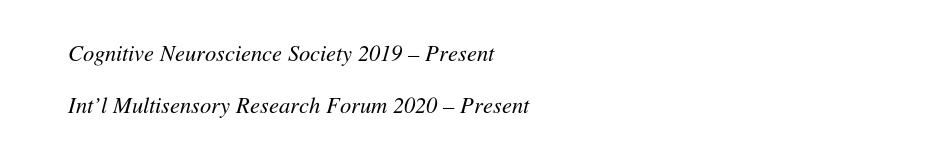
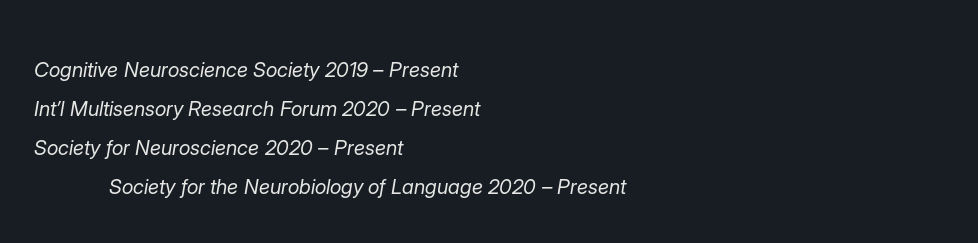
+ Society for Neuroscience 2020 – Present
+ Society for the Neurobiology of Language 2020 – Present

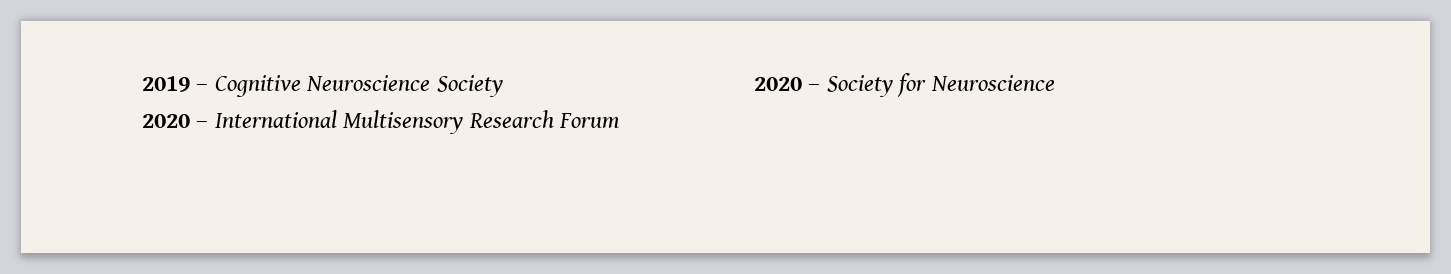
- Cognitive Neuroscience Society 2019 – Present
- Int’l Multisensory Research Forum 2020 – Present
- Society for Neuroscience 2020 – Present
- Society for the Neurobiology of Language 2020 – Present
+ 2019 – Cognitive Neuroscience Society
+ 2020 – International Multisensory Research Forum
+ 2020 – Society for Neuroscience

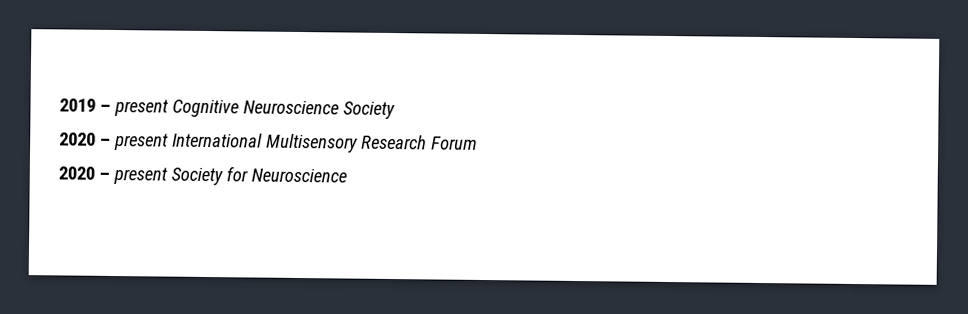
- 2019 – Cognitive Neuroscience Society
+ 2019 – present Cognitive Neuroscience Society
- 2020 – International Multisensory Research Forum
+ 2020 – present International Multisensory Research Forum
- 2020 – Society for Neuroscience
+ 2020 – present Society for Neuroscience

